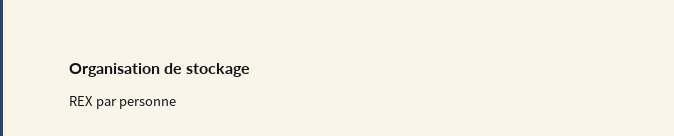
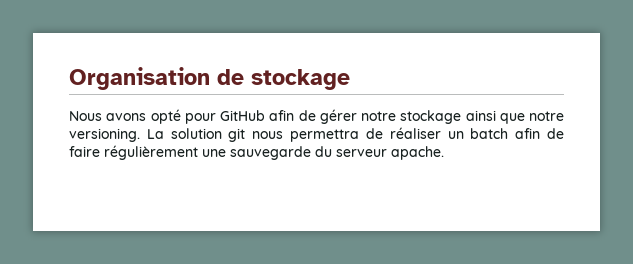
- REX par personne
+ Nous avons opté pour GitHub afin de gérer notre stockage ainsi que notre versioning. La solution git nous permettra de réaliser un batch afin de faire régulièrement une sauvegarde du serveur apache.

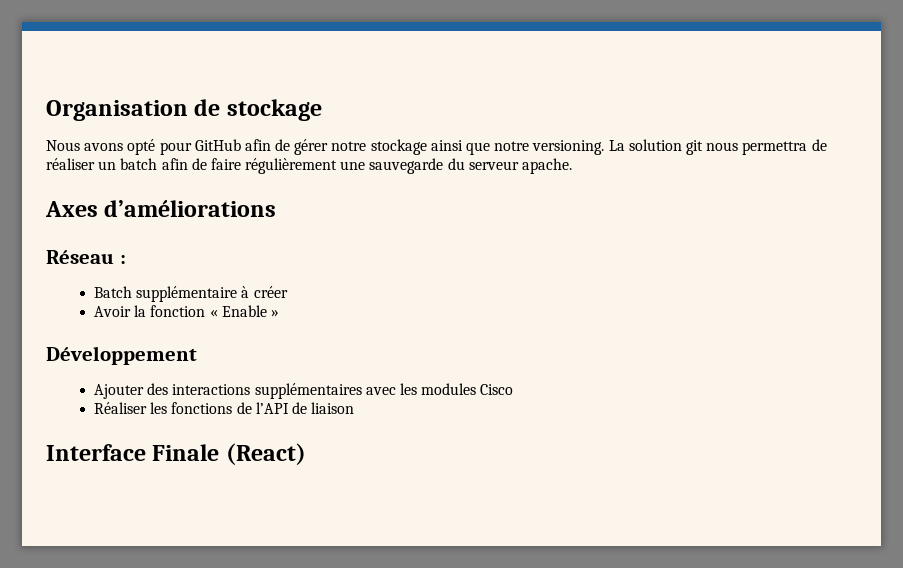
+ Axes d’améliorations
+ Réseau :
+ Batch supplémentaire à créer
+ Avoir la fonction « Enable »
+ Développement
+ Ajouter des interactions supplémentaires avec les modules Cisco
+ Réaliser les fonctions de l’API de liaison
+ Interface Finale (React)

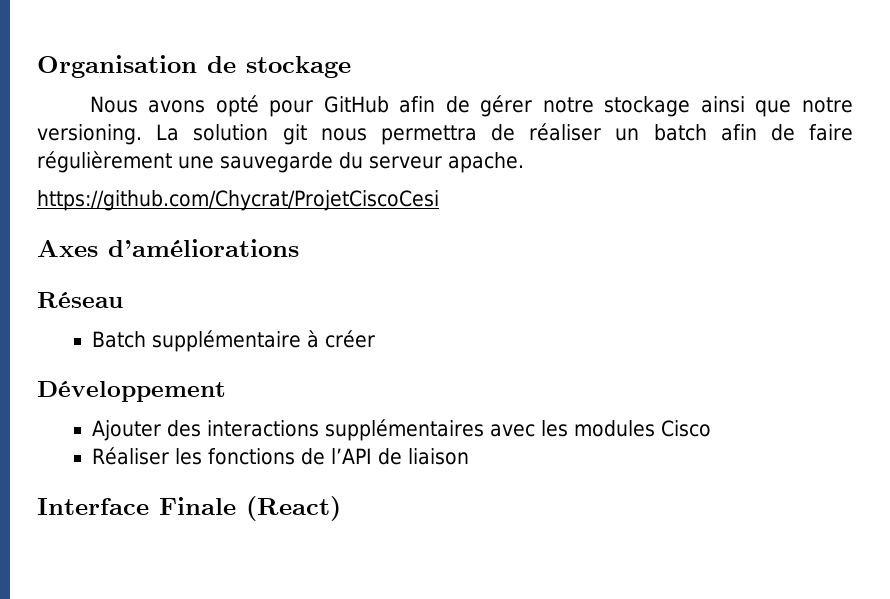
+ https://github.com/Chycrat/ProjetCiscoCesi
- Réseau :
+ Réseau
- Avoir la fonction « Enable »

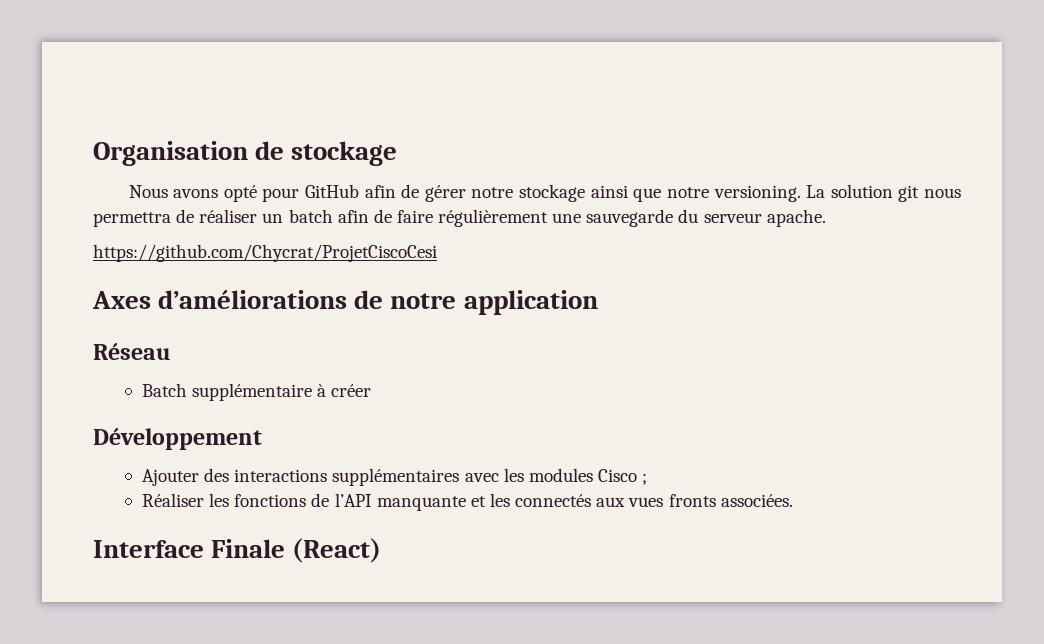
- Axes d’améliorations
+ Axes d’améliorations de notre application
- Ajouter des interactions supplémentaires avec les modules Cisco
+ Ajouter des interactions supplémentaires avec les modules Cisco ;
- Réaliser les fonctions de l’API de liaison
+ Réaliser les fonctions de l’API manquante et les connectés aux vues fronts associées.

